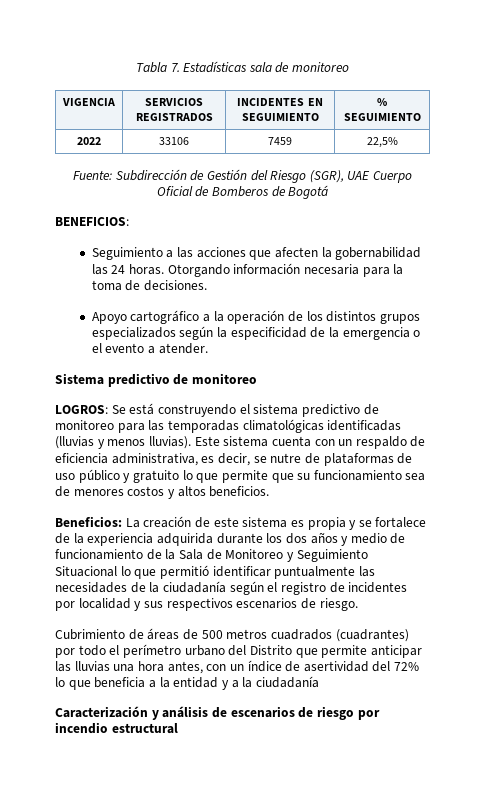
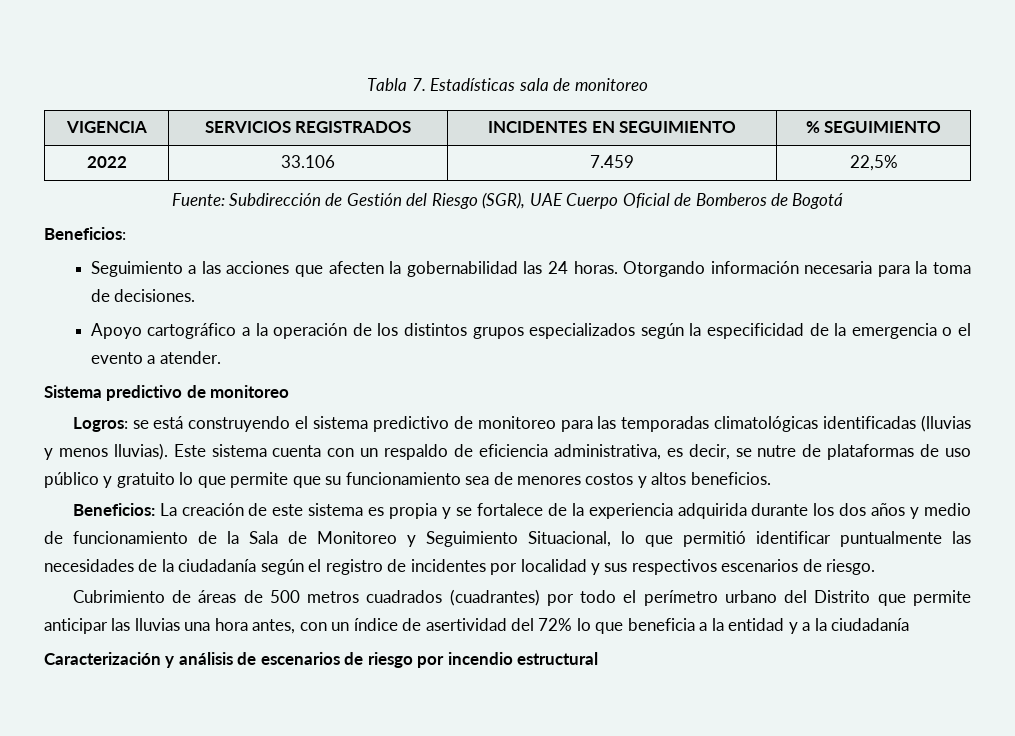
- 2022 | 33106 | 7459 | 22,5%
+ 2022 | 33.106 | 7.459 | 22,5%
  Fuente: Subdirección de Gestión del Riesgo (SGR), UAE Cuerpo Oficial de Bomberos de Bogotá
- BENEFICIOS:
+ Beneficios:
- LOGROS: Se está construyendo el sistema predictivo de monitoreo para las temporadas climatológicas identificadas (lluvias y menos lluvias).
+ Logros: se está construyendo el sistema predictivo de monitoreo para las temporadas climatológicas identificadas (lluvias y menos lluvias).
- Beneficios: La creación de este sistema es propia y se fortalece de la experiencia adquirida durante los dos años y medio de funcionamiento de la Sala de Monitoreo y Seguimiento Situacional lo que permitió identificar puntualmente las necesidades de la ciudadanía según el registro de incidentes por localidad y sus respectivos escenarios de riesgo.
+ Beneficios: La creación de este sistema es propia y se fortalece de la experiencia adquirida durante los dos años y medio de funcionamiento de la Sala de Monitoreo y Seguimiento Situacional, lo que permitió identificar puntualmente las necesidades de la ciudadanía según el registro de incidentes por localidad y sus respectivos escenarios de riesgo.

